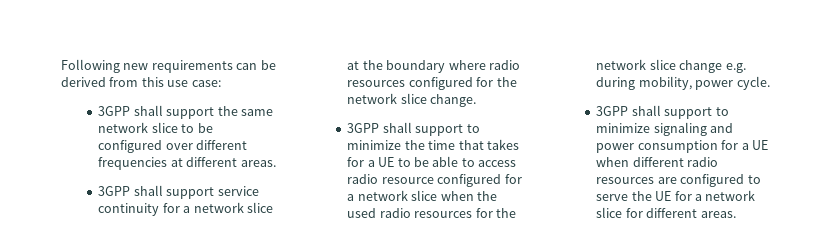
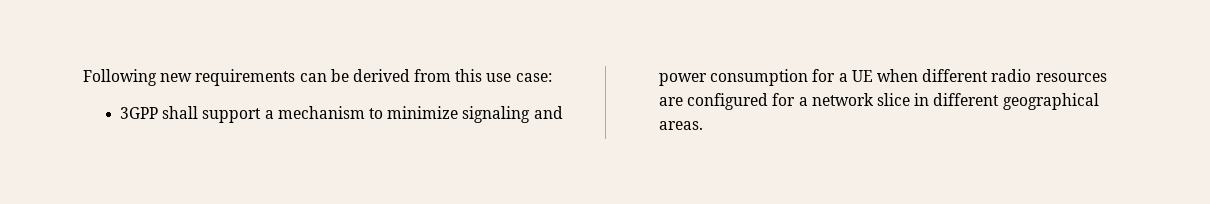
- 3GPP shall support the same network slice to be configured over different frequencies at different areas.
- 3GPP shall support service continuity for a network slice at the boundary where radio resources configured for the network slice change.
- 3GPP shall support to minimize the time that takes for a UE to be able to access radio resource configured for a network slice when the used radio resources for the network slice change e.g. during mobility, power cycle.
- 3GPP shall support to minimize signaling and power consumption for a UE when different radio resources are configured to serve the UE for a network slice for different areas.
+ 3GPP shall support a mechanism to minimize signaling and power consumption for a UE when different radio resources are configured for a network slice in different geographical areas.

